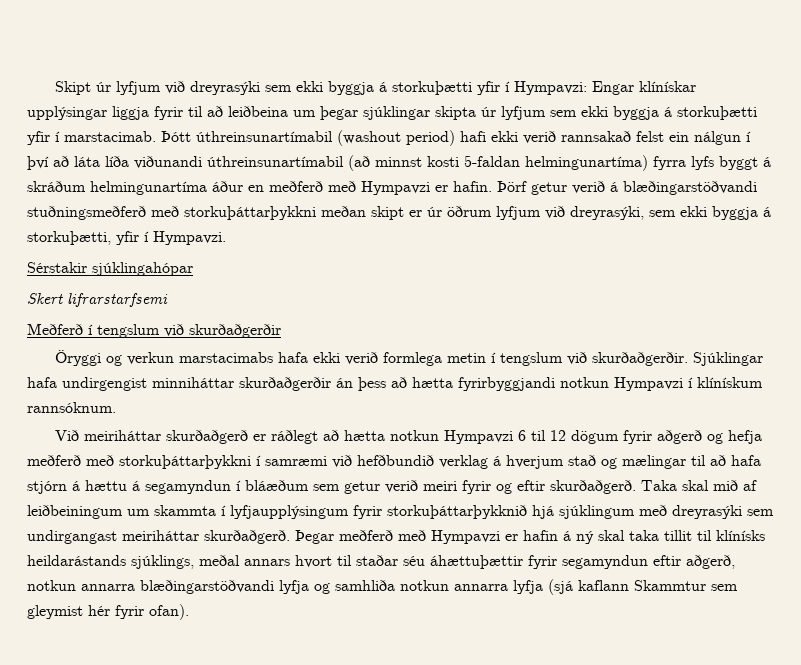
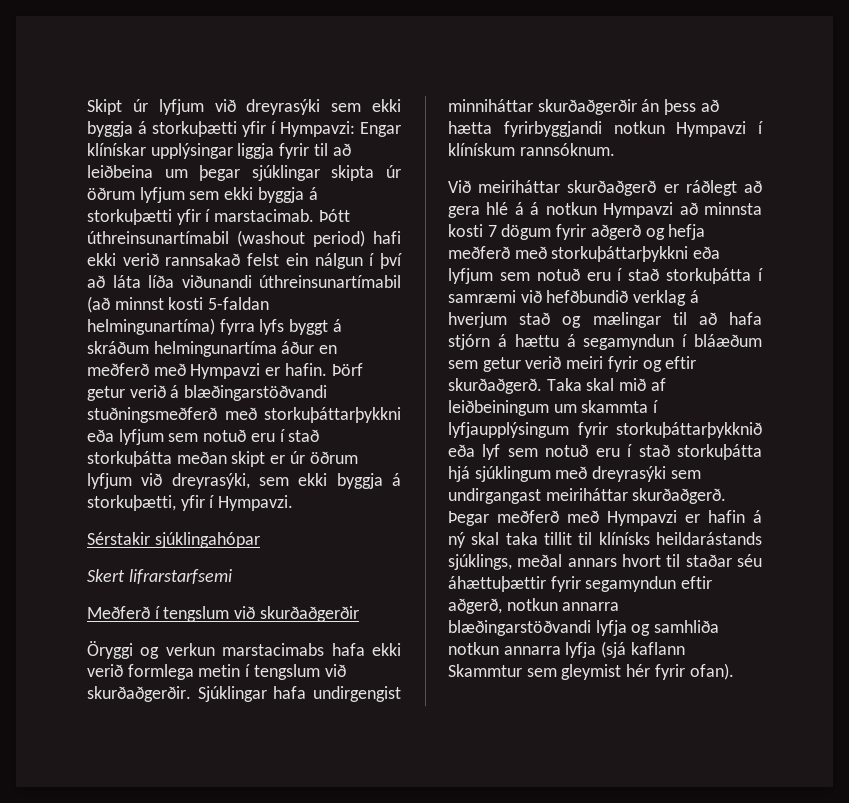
- Skipt úr lyfjum við dreyrasýki sem ekki byggja á storkuþætti yfir í Hympavzi: Engar klínískar upplýsingar liggja fyrir til að leiðbeina um þegar sjúklingar skipta úr lyfjum sem ekki byggja á storkuþætti yfir í marstacimab.
+ Skipt úr lyfjum við dreyrasýki sem ekki byggja á storkuþætti yfir í Hympavzi: Engar klínískar upplýsingar liggja fyrir til að leiðbeina um þegar sjúklingar skipta úr öðrum lyfjum sem ekki byggja á storkuþætti yfir í marstacimab.
- Þörf getur verið á blæðingarstöðvandi stuðningsmeðferð með storkuþáttarþykkni meðan skipt er úr öðrum lyfjum við dreyrasýki, sem ekki byggja á storkuþætti, yfir í Hympavzi.
+ Þörf getur verið á blæðingarstöðvandi stuðningsmeðferð með storkuþáttarþykkni eða lyfjum sem notuð eru í stað storkuþátta meðan skipt er úr öðrum lyfjum við dreyrasýki, sem ekki byggja á storkuþætti, yfir í Hympavzi.
- Við meiriháttar skurðaðgerð er ráðlegt að hætta notkun Hympavzi 6 til 12 dögum fyrir aðgerð og hefja meðferð með storkuþáttarþykkni í samræmi við hefðbundið verklag á hverjum stað og mælingar til að hafa stjórn á hættu á segamyndun í bláæðum sem getur verið meiri fyrir og eftir skurðaðgerð.
+ Við meiriháttar skurðaðgerð er ráðlegt að gera hlé á á notkun Hympavzi að minnsta kosti 7 dögum fyrir aðgerð og hefja meðferð með storkuþáttarþykkni eða lyfjum sem notuð eru í stað storkuþátta í samræmi við hefðbundið verklag á hverjum stað og mælingar til að hafa stjórn á hættu á segamyndun í bláæðum sem getur verið meiri fyrir og eftir skurðaðgerð.
- Taka skal mið af leiðbeiningum um skammta í lyfjaupplýsingum fyrir storkuþáttarþykknið hjá sjúklingum með dreyrasýki sem undirgangast meiriháttar skurðaðgerð.
+ Taka skal mið af leiðbeiningum um skammta í lyfjaupplýsingum fyrir storkuþáttarþykknið eða lyf sem notuð eru í stað storkuþátta hjá sjúklingum með dreyrasýki sem undirgangast meiriháttar skurðaðgerð.

